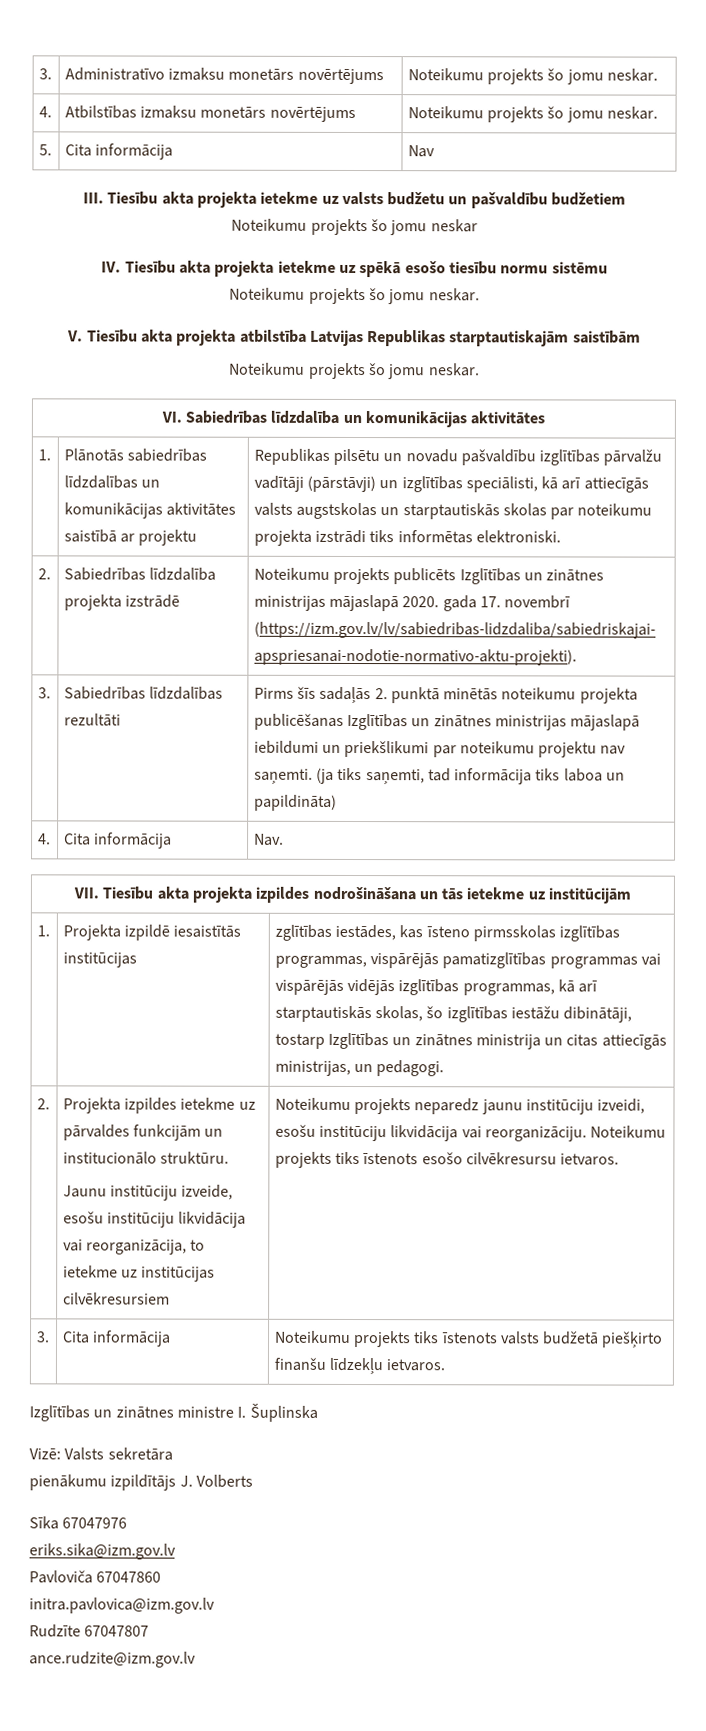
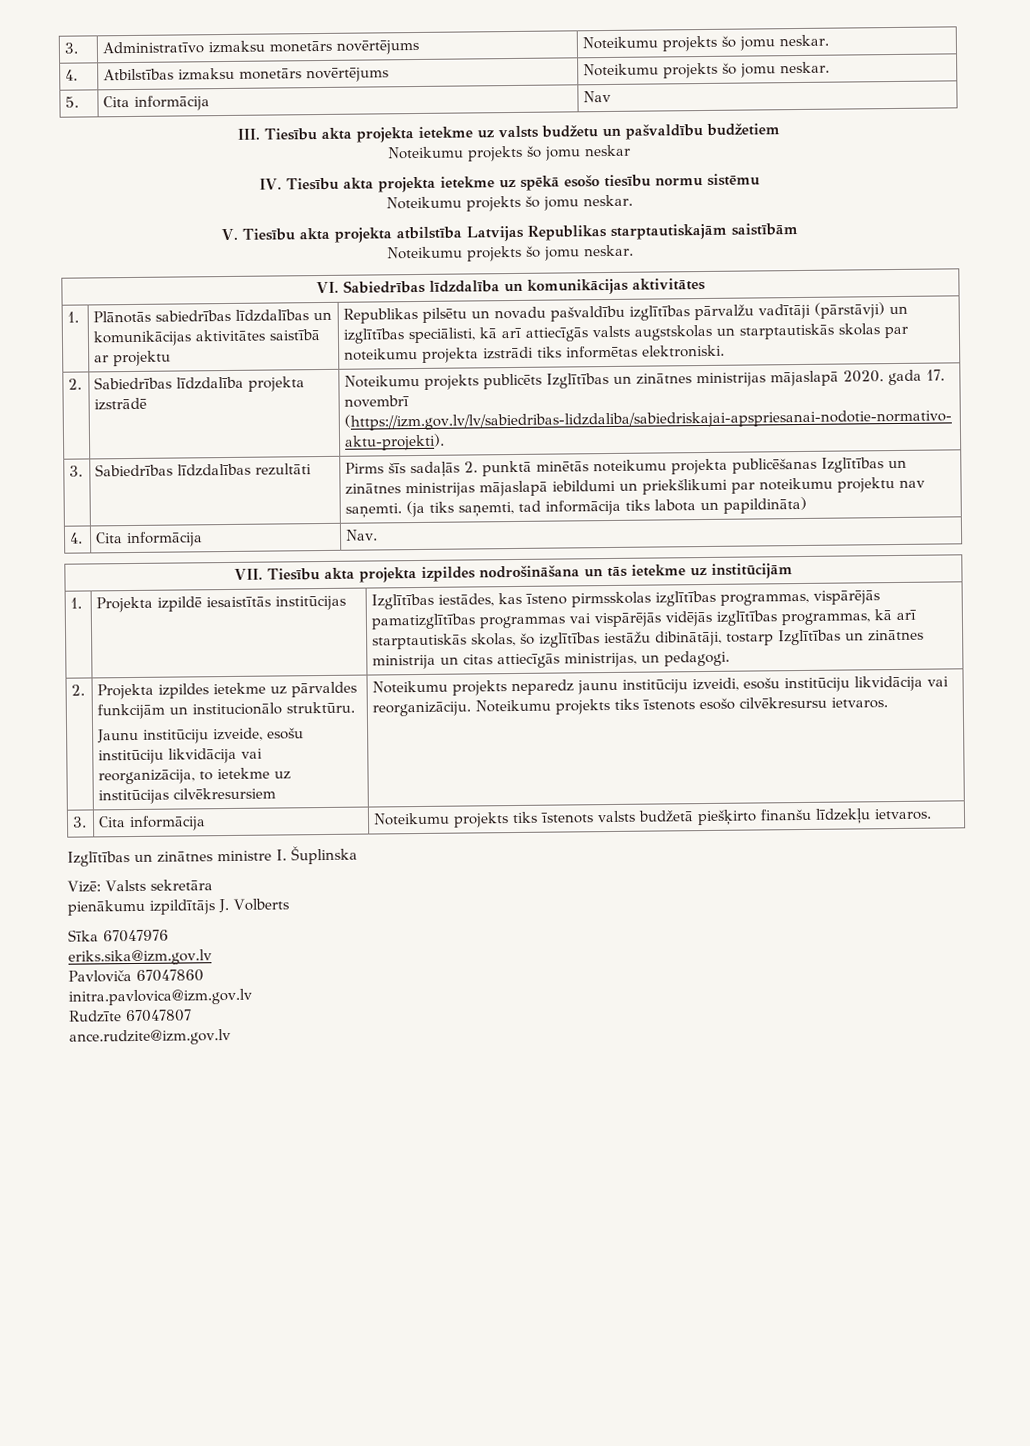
- 3. | Sabiedrības līdzdalības rezultāti | Pirms šīs sadaļās 2. punktā minētās noteikumu projekta publicēšanas Izglītības un zinātnes ministrijas mājaslapā iebildumi un priekšlikumi par noteikumu projektu nav saņemti. (ja tiks saņemti, tad informācija tiks laboa un papildināta)
+ 3. | Sabiedrības līdzdalības rezultāti | Pirms šīs sadaļās 2. punktā minētās noteikumu projekta publicēšanas Izglītības un zinātnes ministrijas mājaslapā iebildumi un priekšlikumi par noteikumu projektu nav saņemti. (ja tiks saņemti, tad informācija tiks labota un papildināta)
- 1. | Projekta izpildē iesaistītās institūcijas | zglītības iestādes, kas īsteno pirmsskolas izglītības programmas, vispārējās pamatizglītības programmas vai vispārējās vidējās izglītības programmas, kā arī starptautiskās skolas, šo izglītības iestāžu dibinātāji, tostarp Izglītības un zinātnes ministrija un citas attiecīgās ministrijas, un pedagogi.
+ 1. | Projekta izpildē iesaistītās institūcijas | Izglītības iestādes, kas īsteno pirmsskolas izglītības programmas, vispārējās pamatizglītības programmas vai vispārējās vidējās izglītības programmas, kā arī starptautiskās skolas, šo izglītības iestāžu dibinātāji, tostarp Izglītības un zinātnes ministrija un citas attiecīgās ministrijas, un pedagogi.

